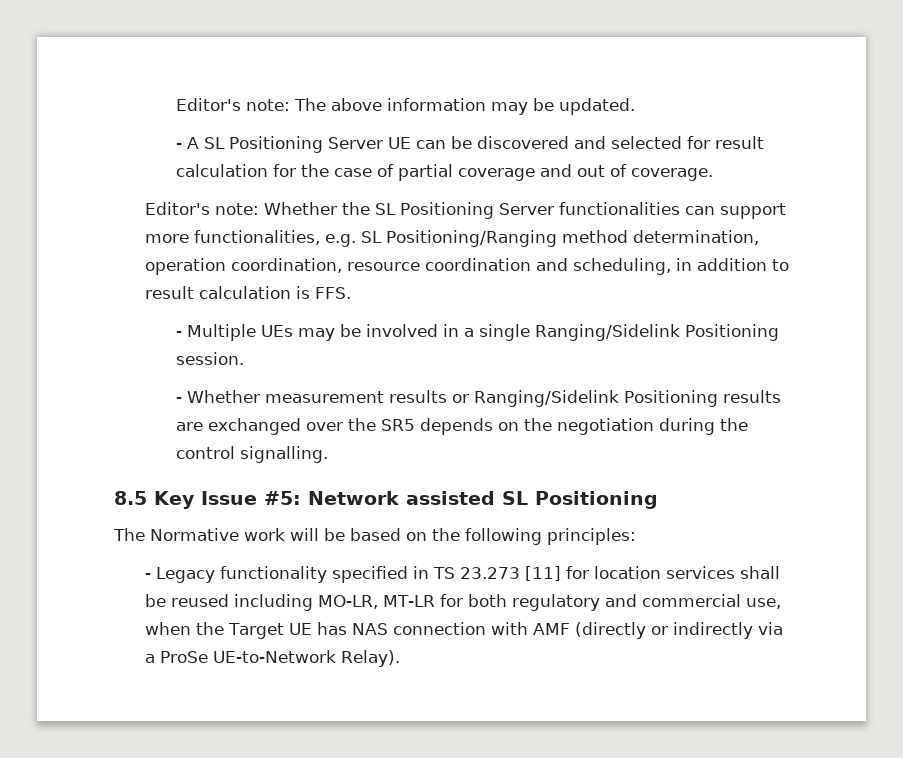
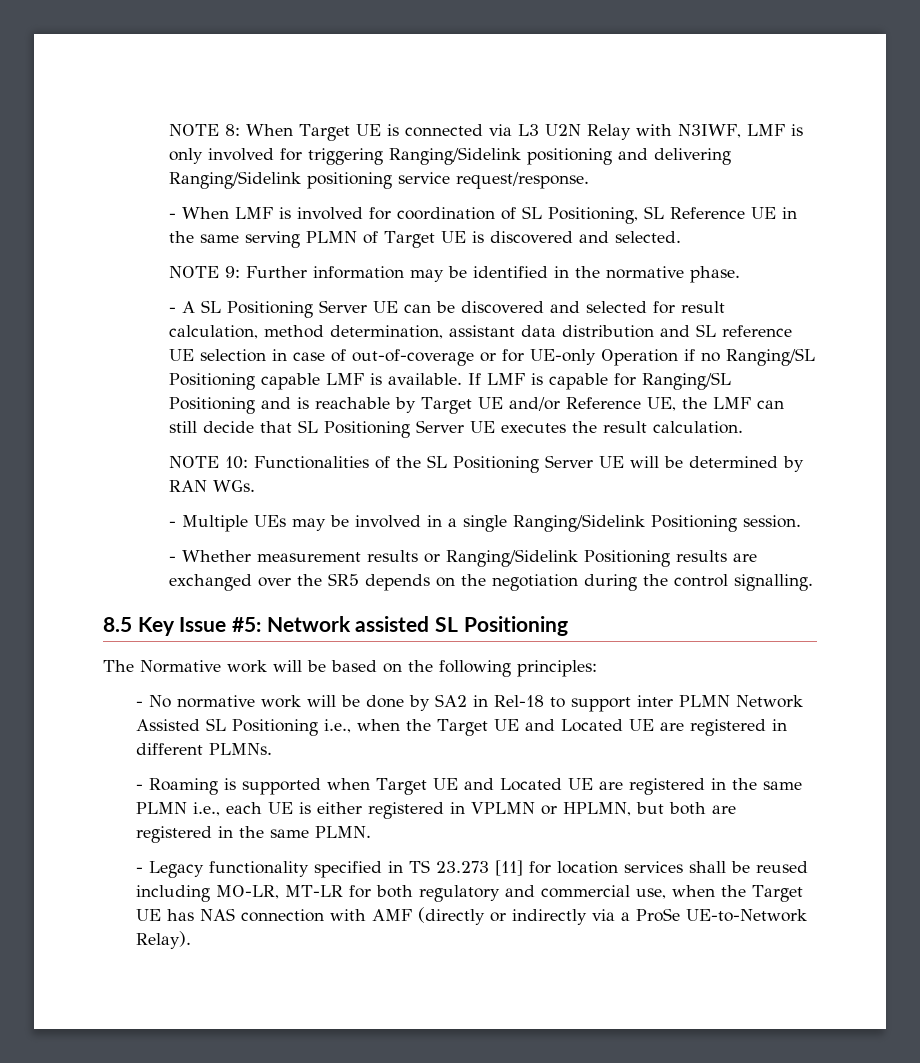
- Editor's note: The above information may be updated.
+ NOTE 8: When Target UE is connected via L3 U2N Relay with N3IWF, LMF is only involved for triggering Ranging/Sidelink positioning and delivering Ranging/Sidelink positioning service request/response.
+ - When LMF is involved for coordination of SL Positioning, SL Reference UE in the same serving PLMN of Target UE is discovered and selected.
+ NOTE 9: Further information may be identified in the normative phase.
- - A SL Positioning Server UE can be discovered and selected for result calculation for the case of partial coverage and out of coverage.
- Editor's note: Whether the SL Positioning Server functionalities can support more functionalities, e.g. SL Positioning/Ranging method determination, operation coordination, resource coordination and scheduling, in addition to result calculation is FFS.
+ - A SL Positioning Server UE can be discovered and selected for result calculation, method determination, assistant data distribution and SL reference UE selection in case of out-of-coverage or for UE-only Operation if no Ranging/SL Positioning capable LMF is available. If LMF is capable for Ranging/SL Positioning and is reachable by Target UE and/or Reference UE, the LMF can still decide that SL Positioning Server UE executes the result calculation.
+ NOTE 10: Functionalities of the SL Positioning Server UE will be determined by RAN WGs.
+ - No normative work will be done by SA2 in Rel-18 to support inter PLMN Network Assisted SL Positioning i.e., when the Target UE and Located UE are registered in different PLMNs.
+ - Roaming is supported when Target UE and Located UE are registered in the same PLMN i.e., each UE is either registered in VPLMN or HPLMN, but both are registered in the same PLMN.

